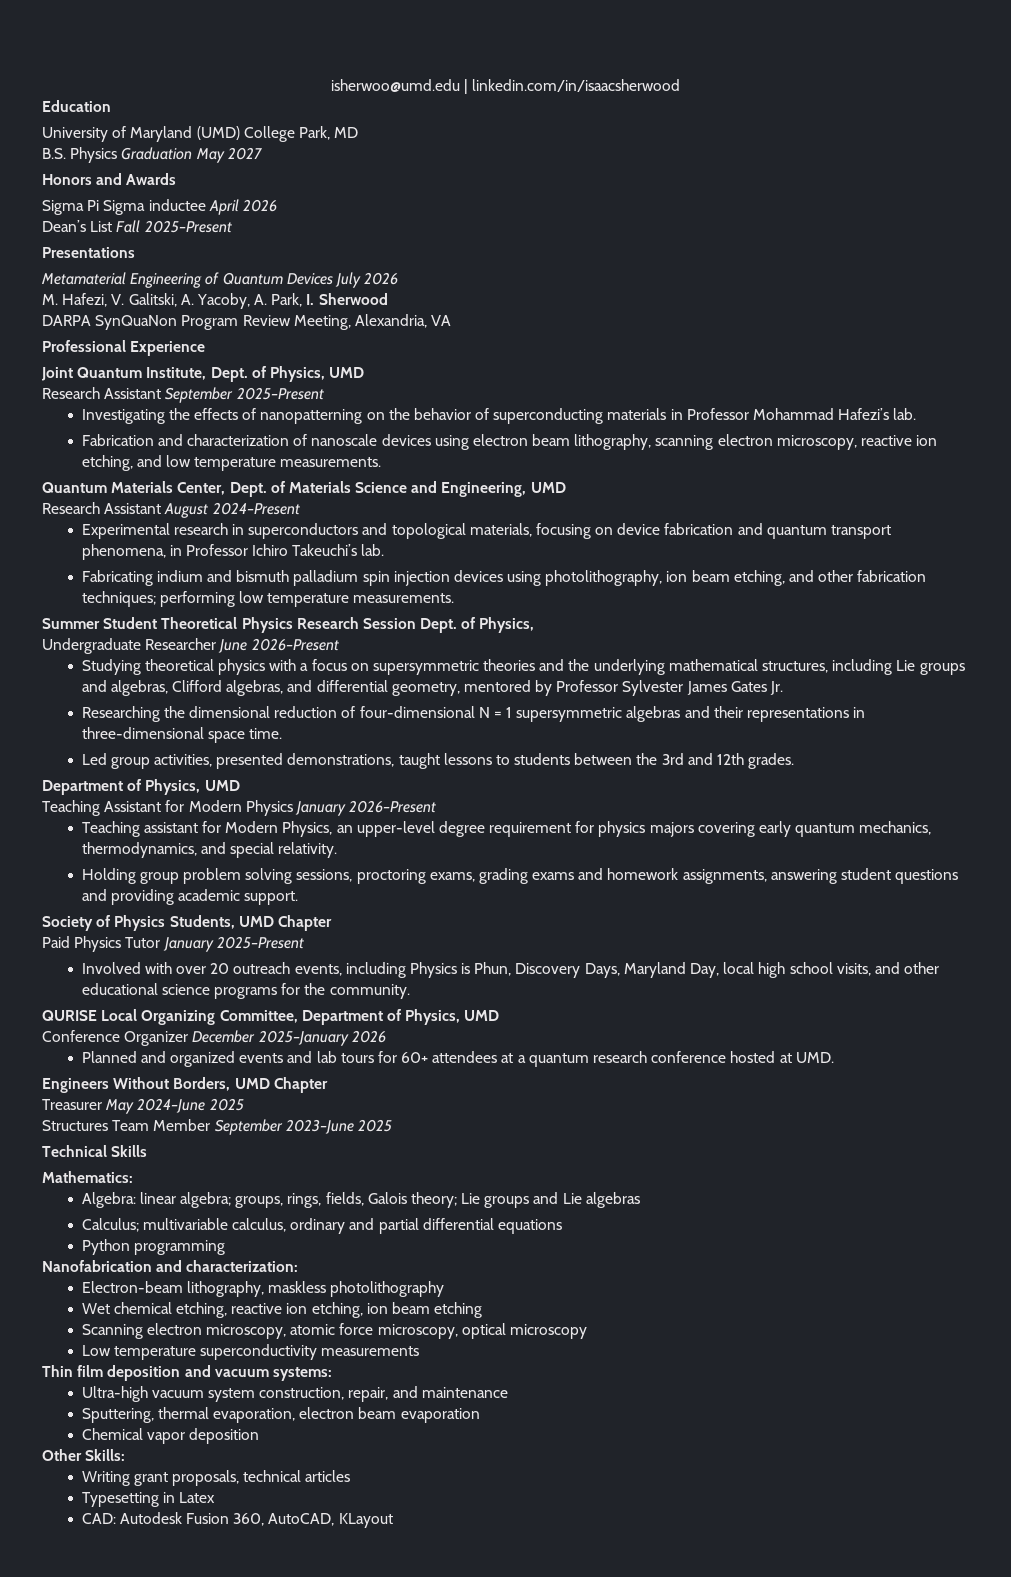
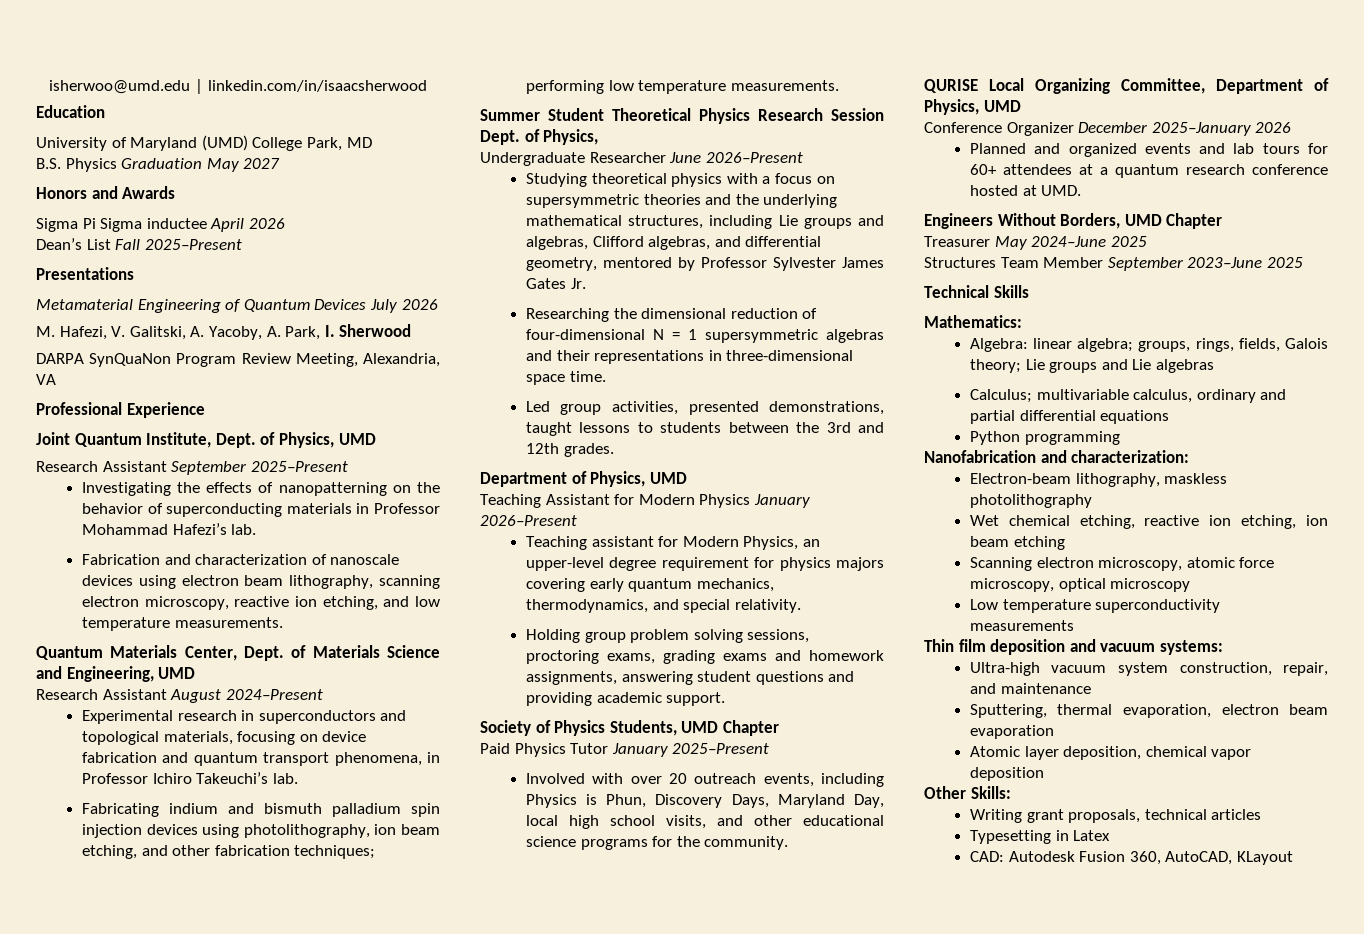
- Chemical vapor deposition
+ Atomic layer deposition, chemical vapor deposition

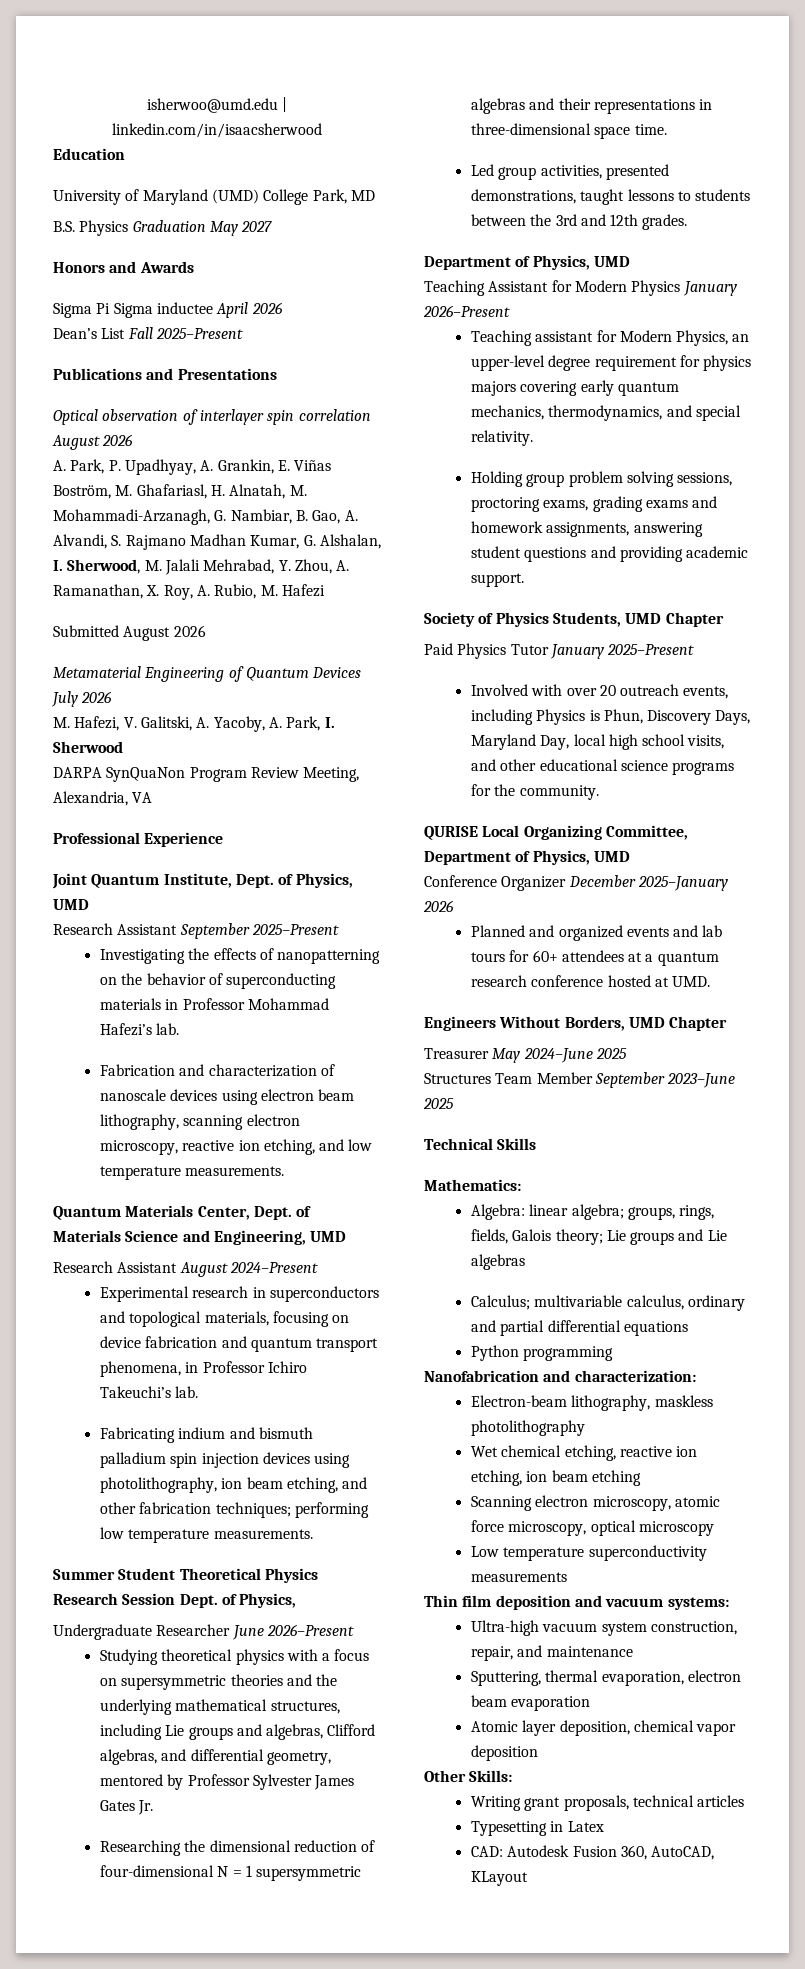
- Presentations
+ Publications and Presentations
+ Optical observation of interlayer spin correlation August 2026
+ A. Park, P. Upadhyay, A. Grankin, E. Viñas Boström, M. Ghafariasl, H. Alnatah, M. Mohammadi-Arzanagh, G. Nambiar, B. Gao, A. Alvandi, S. Rajmano Madhan Kumar, G. Alshalan, I. Sherwood, M. Jalali Mehrabad, Y. Zhou, A. Ramanathan, X. Roy, A. Rubio, M. Hafezi
+ Submitted August 2026

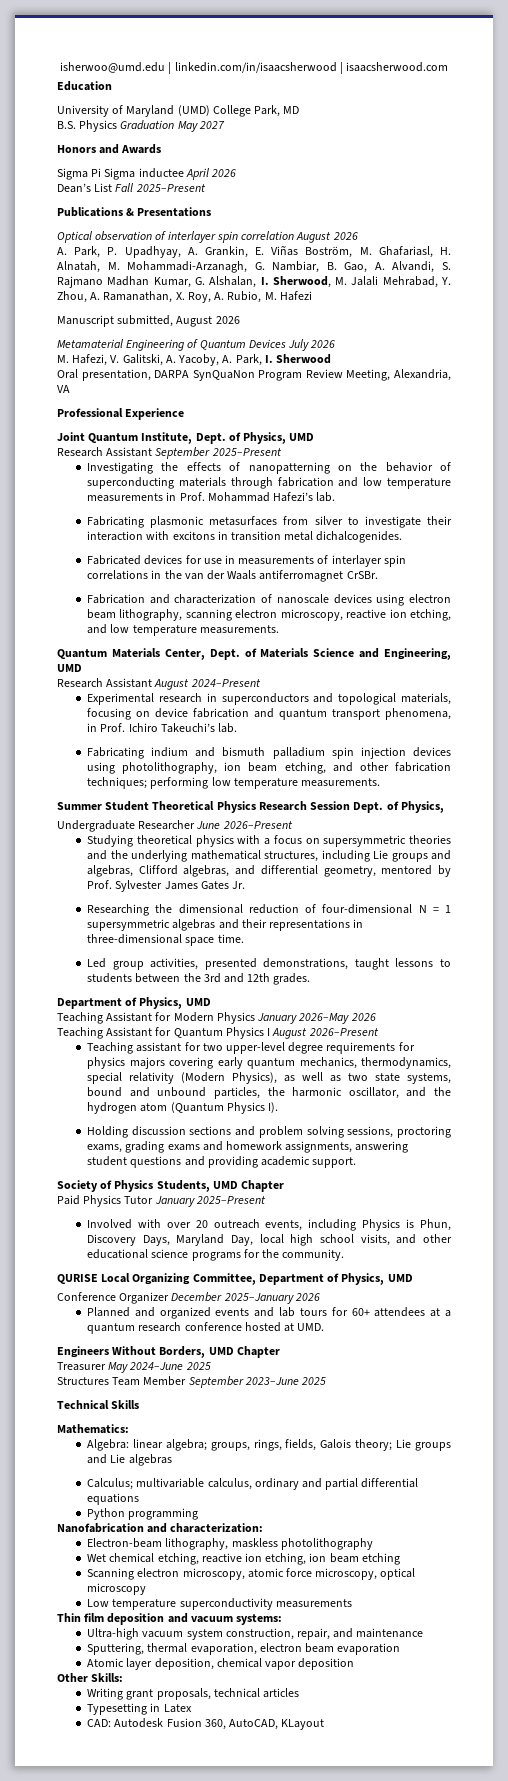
- isherwoo@umd.edu | linkedin.com/in/isaacsherwood
+ isherwoo@umd.edu | linkedin.com/in/isaacsherwood | isaacsherwood.com
- Publications and Presentations
+ Publications & Presentations
- Submitted August 2026
+ Manuscript submitted, August 2026
- DARPA SynQuaNon Program Review Meeting, Alexandria, VA
+ Oral presentation, DARPA SynQuaNon Program Review Meeting, Alexandria, VA
- Investigating the effects of nanopatterning on the behavior of superconducting materials in Professor Mohammad Hafezi’s lab.
+ Investigating the effects of nanopatterning on the behavior of superconducting materials through fabrication and low temperature measurements in Prof. Mohammad Hafezi’s lab.
+ Fabricating plasmonic metasurfaces from silver to investigate their interaction with excitons in transition metal dichalcogenides.
+ Fabricated devices for use in measurements of interlayer spin correlations in the van der Waals antiferromagnet CrSBr.
- Experimental research in superconductors and topological materials, focusing on device fabrication and quantum transport phenomena, in Professor Ichiro Takeuchi’s lab.
+ Experimental research in superconductors and topological materials, focusing on device fabrication and quantum transport phenomena, in Prof. Ichiro Takeuchi’s lab.
- Studying theoretical physics with a focus on supersymmetric theories and the underlying mathematical structures, including Lie groups and algebras, Clifford algebras, and differential geometry, mentored by Professor Sylvester James Gates Jr.
+ Studying theoretical physics with a focus on supersymmetric theories and the underlying mathematical structures, including Lie groups and algebras, Clifford algebras, and differential geometry, mentored by Prof. Sylvester James Gates Jr.
- Teaching Assistant for Modern Physics January 2026–Present
+ Teaching Assistant for Modern Physics January 2026–May 2026
+ Teaching Assistant for Quantum Physics I August 2026–Present
- Teaching assistant for Modern Physics, an upper-level degree requirement for physics majors covering early quantum mechanics, thermodynamics, and special relativity.
- Holding group problem solving sessions, proctoring exams, grading exams and homework assignments, answering student questions and providing academic support.
+ Teaching assistant for two upper-level degree requirements for physics majors covering early quantum mechanics, thermodynamics, special relativity (Modern Physics), as well as two state systems, bound and unbound particles, the harmonic oscillator, and the hydrogen atom (Quantum Physics I).
+ Holding discussion sections and problem solving sessions, proctoring exams, grading exams and homework assignments, answering student questions and providing academic support.

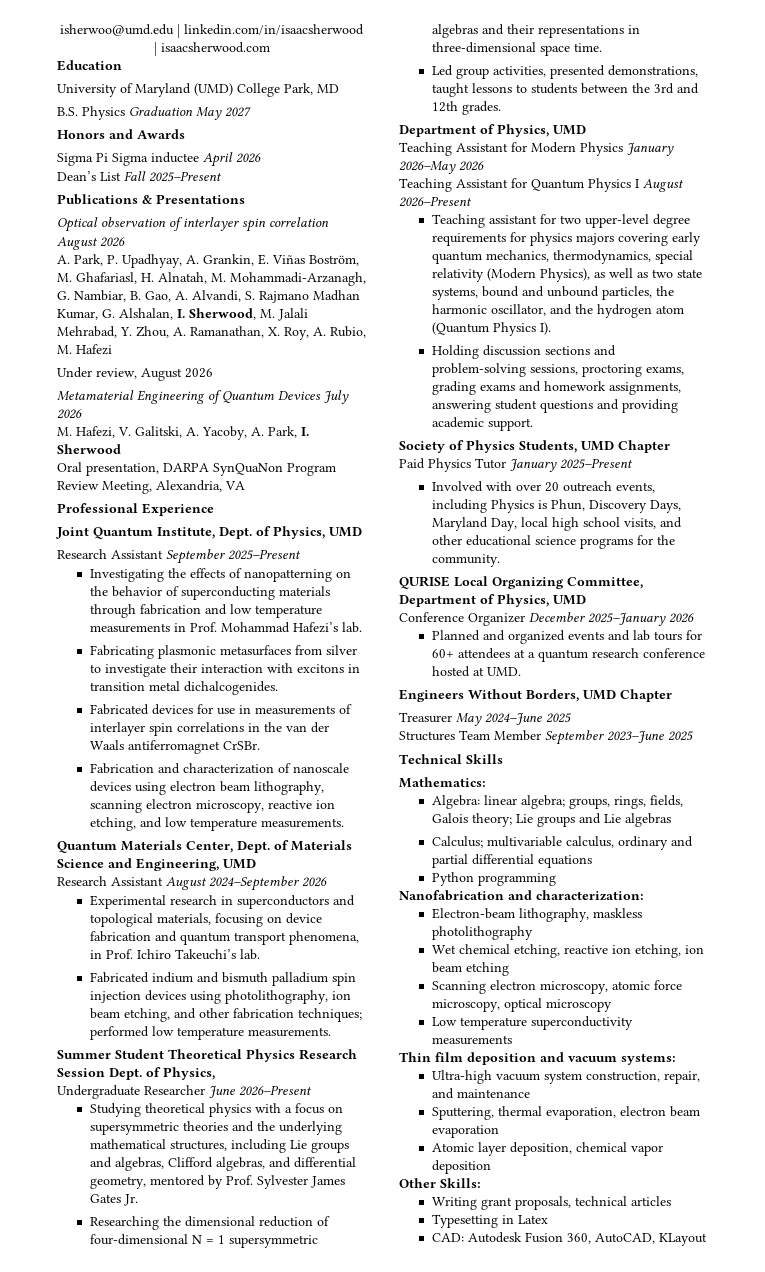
- Manuscript submitted, August 2026
+ Under review, August 2026
- Research Assistant August 2024–Present
+ Research Assistant August 2024–September 2026
- Fabricating indium and bismuth palladium spin injection devices using photolithography, ion beam etching, and other fabrication techniques; performing low temperature measurements.
+ Fabricated indium and bismuth palladium spin injection devices using photolithography, ion beam etching, and other fabrication techniques; performed low temperature measurements.
- Holding discussion sections and problem solving sessions, proctoring exams, grading exams and homework assignments, answering student questions and providing academic support.
+ Holding discussion sections and problem-solving sessions, proctoring exams, grading exams and homework assignments, answering student questions and providing academic support.

